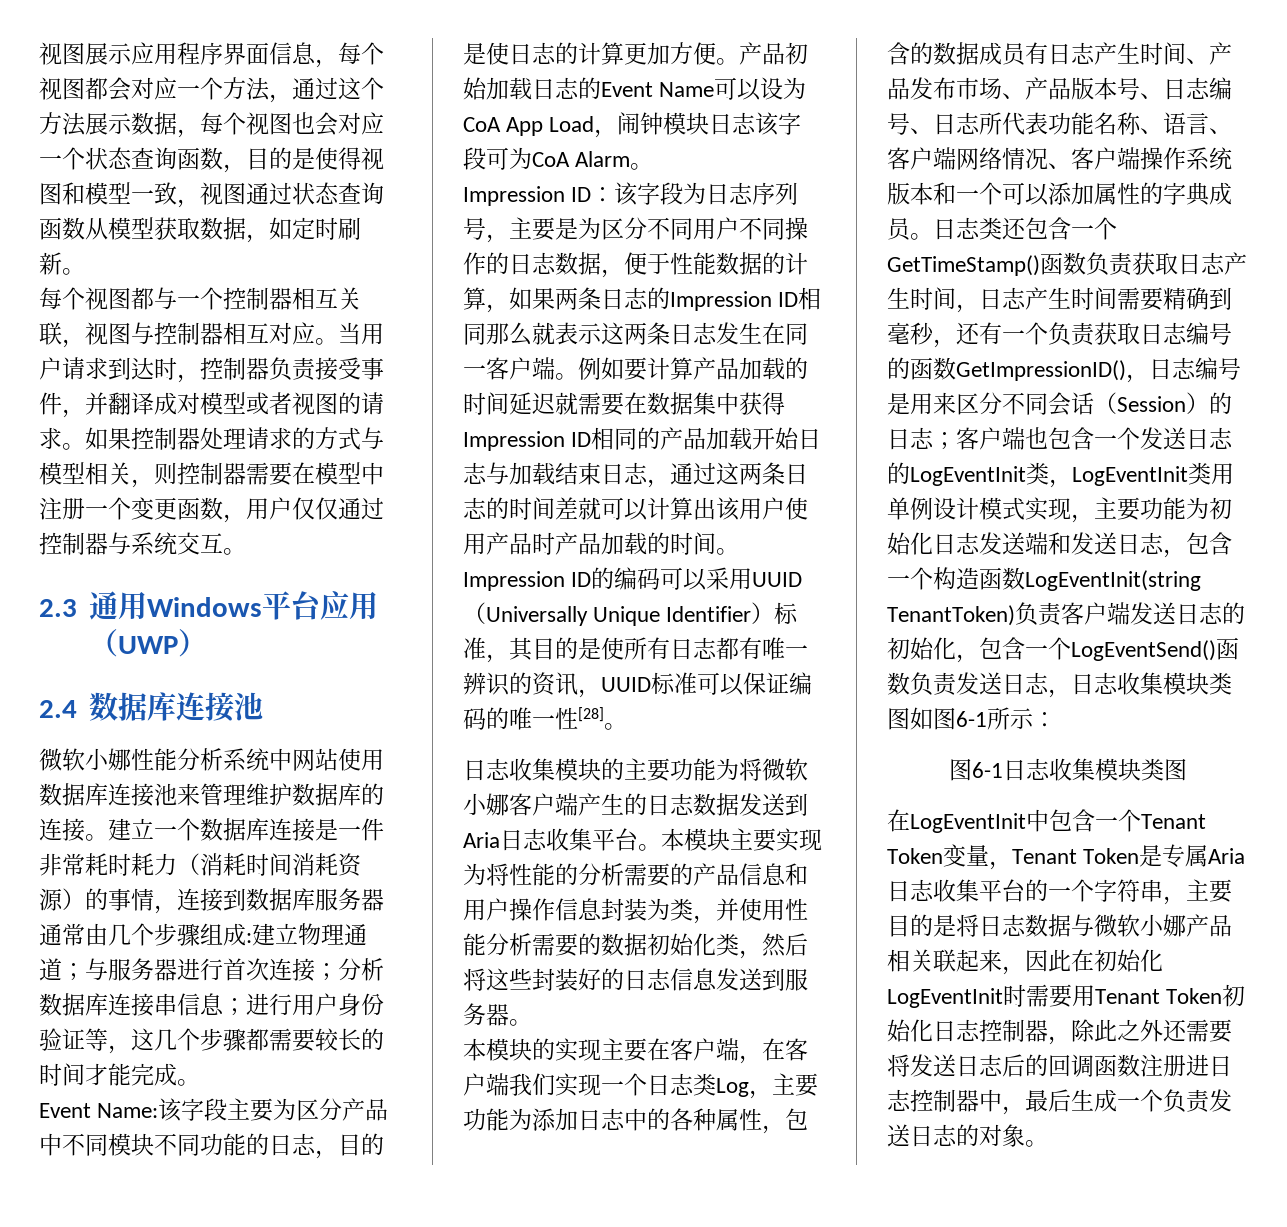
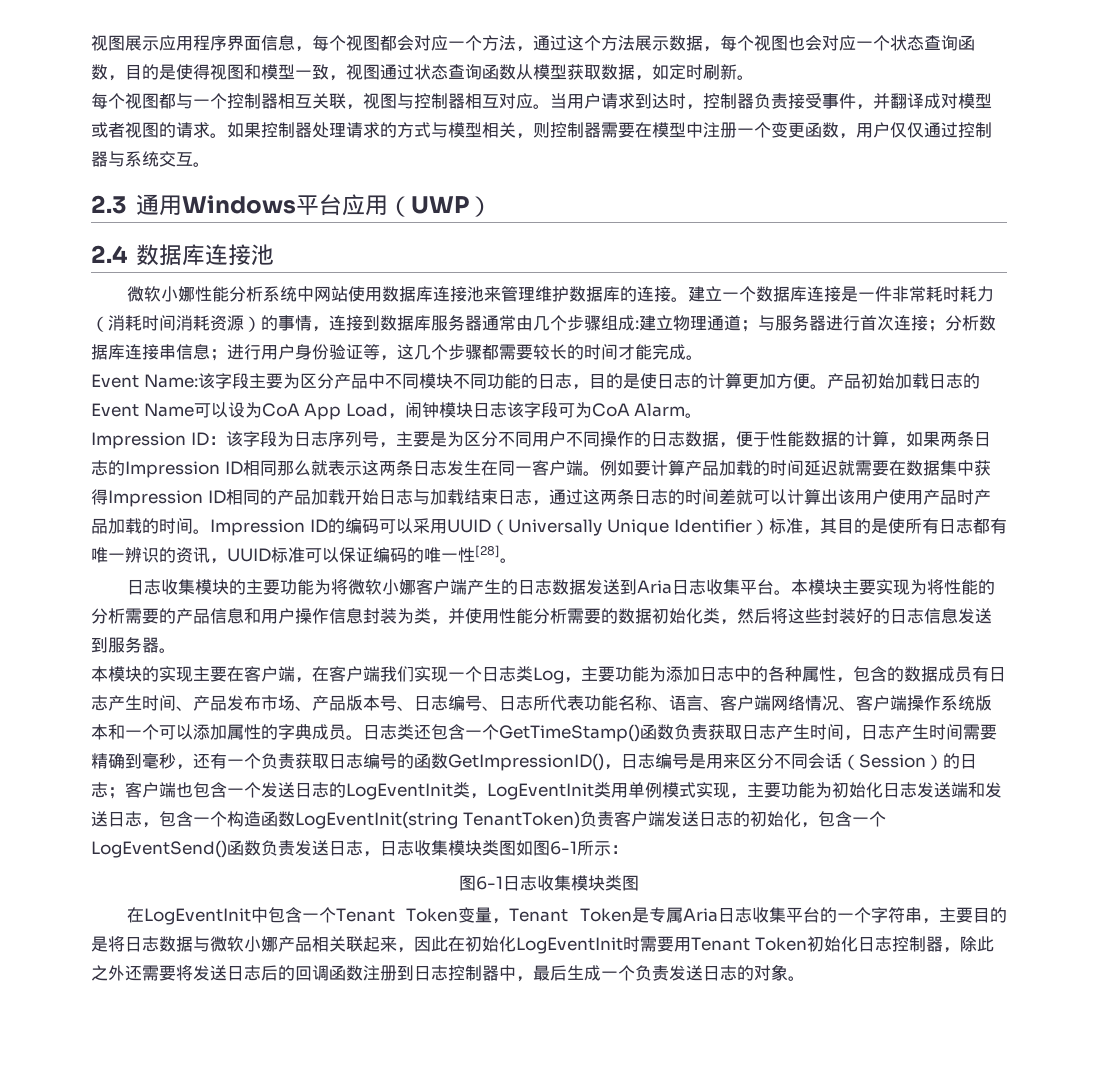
- 客户端也包含一个发送日志的LogEventInit类，LogEventInit类用单例设计模式实现，主要功能为初始化日志发送端和发送日志，包含一个构造函数LogEventInit(string TenantToken)负责客户端发送日志的初始化，包含一个LogEventSend()函数负责发送日志，日志收集模块类图如图6-1所示：
+ 客户端也包含一个发送日志的LogEventInit类，LogEventInit类用单例模式实现，主要功能为初始化日志发送端和发送日志，包含一个构造函数LogEventInit(string TenantToken)负责客户端发送日志的初始化，包含一个LogEventSend()函数负责发送日志，日志收集模块类图如图6-1所示：
- 在LogEventInit中包含一个Tenant Token变量，Tenant Token是专属Aria日志收集平台的一个字符串，主要目的是将日志数据与微软小娜产品相关联起来，因此在初始化LogEventInit时需要用Tenant Token初始化日志控制器，除此之外还需要将发送日志后的回调函数注册进日志控制器中，最后生成一个负责发送日志的对象。
+ 在LogEventInit中包含一个Tenant Token变量，Tenant Token是专属Aria日志收集平台的一个字符串，主要目的是将日志数据与微软小娜产品相关联起来，因此在初始化LogEventInit时需要用Tenant Token初始化日志控制器，除此之外还需要将发送日志后的回调函数注册到日志控制器中，最后生成一个负责发送日志的对象。

